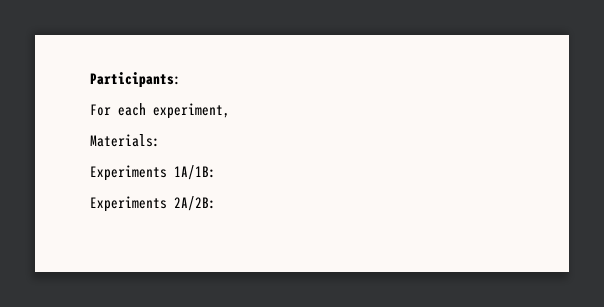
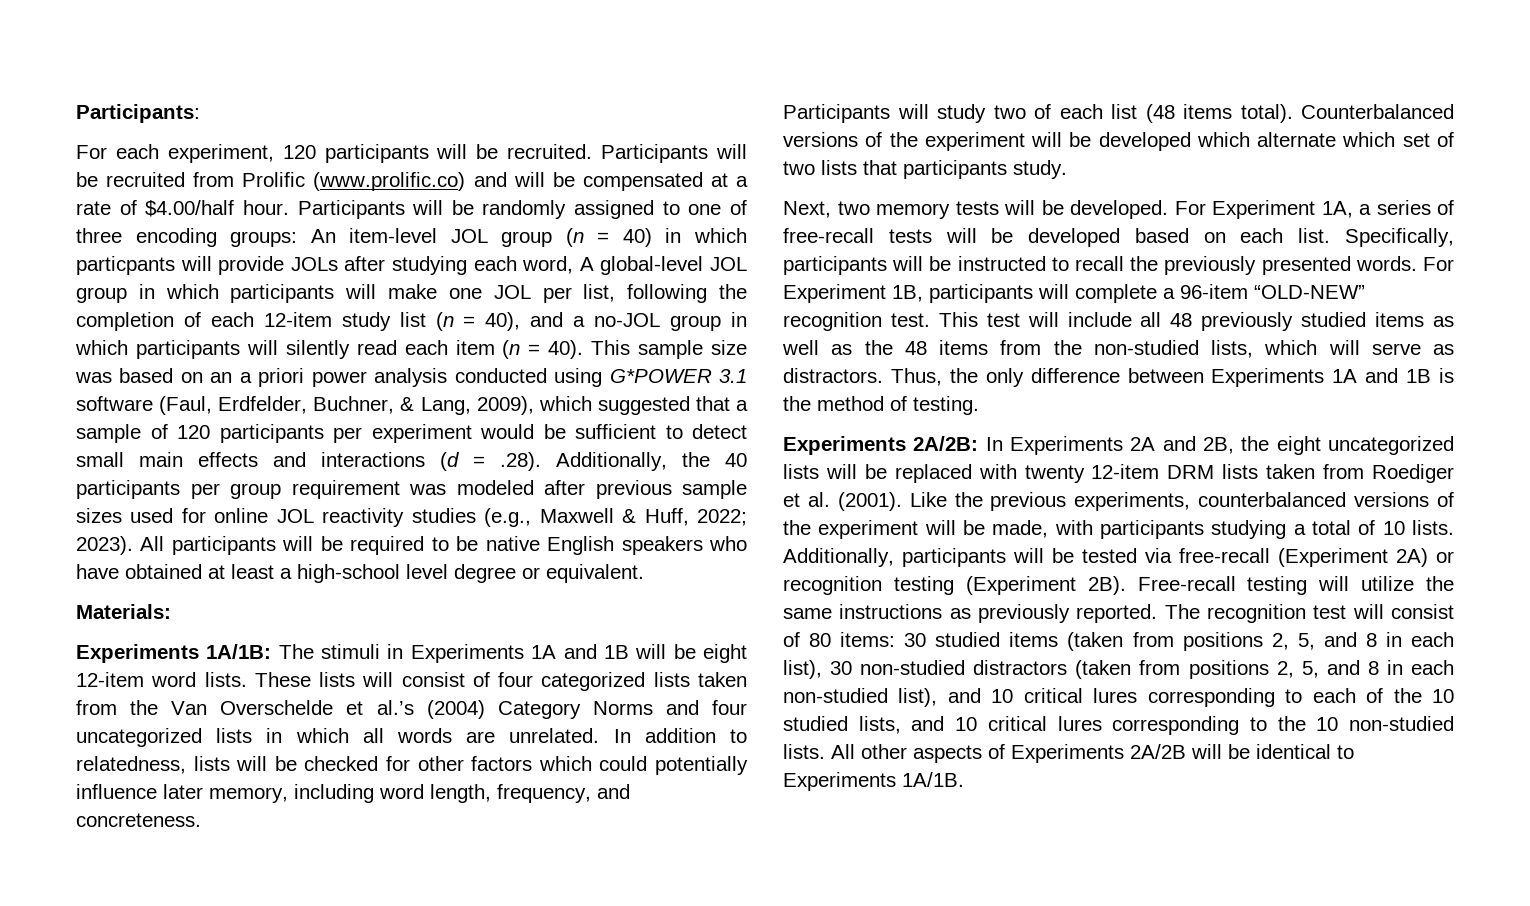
- For each experiment,
+ For each experiment, 120 participants will be recruited. Participants will be recruited from Prolific (www.prolific.co) and will be compensated at a rate of $4.00/half hour. Participants will be randomly assigned to one of three encoding groups: An item-level JOL group (n = 40) in which particpants will provide JOLs after studying each word, A global-level JOL group in which participants will make one JOL per list, following the completion of each 12-item study list (n = 40), and a no-JOL group in which participants will silently read each item (n = 40). This sample size was based on an a priori power analysis conducted using G*POWER 3.1 software (Faul, Erdfelder, Buchner, & Lang, 2009), which suggested that a sample of 120 participants per experiment would be sufficient to detect small main effects and interactions (d = .28). Additionally, the 40 participants per group requirement was modeled after previous sample sizes used for online JOL reactivity studies (e.g., Maxwell & Huff, 2022; 2023). All participants will be required to be native English speakers who have obtained at least a high-school level degree or equivalent.
  Materials:
- Experiments 1A/1B:
- Experiments 2A/2B:
+ Experiments 1A/1B: The stimuli in Experiments 1A and 1B will be eight 12-item word lists. These lists will consist of four categorized lists taken from the Van Overschelde et al.’s (2004) Category Norms and four uncategorized lists in which all words are unrelated. In addition to relatedness, lists will be checked for other factors which could potentially influence later memory, including word length, frequency, and concreteness.
+ Participants will study two of each list (48 items total). Counterbalanced versions of the experiment will be developed which alternate which set of two lists that participants study.
+ Next, two memory tests will be developed. For Experiment 1A, a series of free-recall tests will be developed based on each list. Specifically, participants will be instructed to recall the previously presented words. For Experiment 1B, participants will complete a 96-item “OLD-NEW” recognition test. This test will include all 48 previously studied items as well as the 48 items from the non-studied lists, which will serve as distractors. Thus, the only difference between Experiments 1A and 1B is the method of testing.
+ Experiments 2A/2B: In Experiments 2A and 2B, the eight uncategorized lists will be replaced with twenty 12-item DRM lists taken from Roediger et al. (2001). Like the previous experiments, counterbalanced versions of the experiment will be made, with participants studying a total of 10 lists. Additionally, participants will be tested via free-recall (Experiment 2A) or recognition testing (Experiment 2B). Free-recall testing will utilize the same instructions as previously reported. The recognition test will consist of 80 items: 30 studied items (taken from positions 2, 5, and 8 in each list), 30 non-studied distractors (taken from positions 2, 5, and 8 in each non-studied list), and 10 critical lures corresponding to each of the 10 studied lists, and 10 critical lures corresponding to the 10 non-studied lists. All other aspects of Experiments 2A/2B will be identical to Experiments 1A/1B.

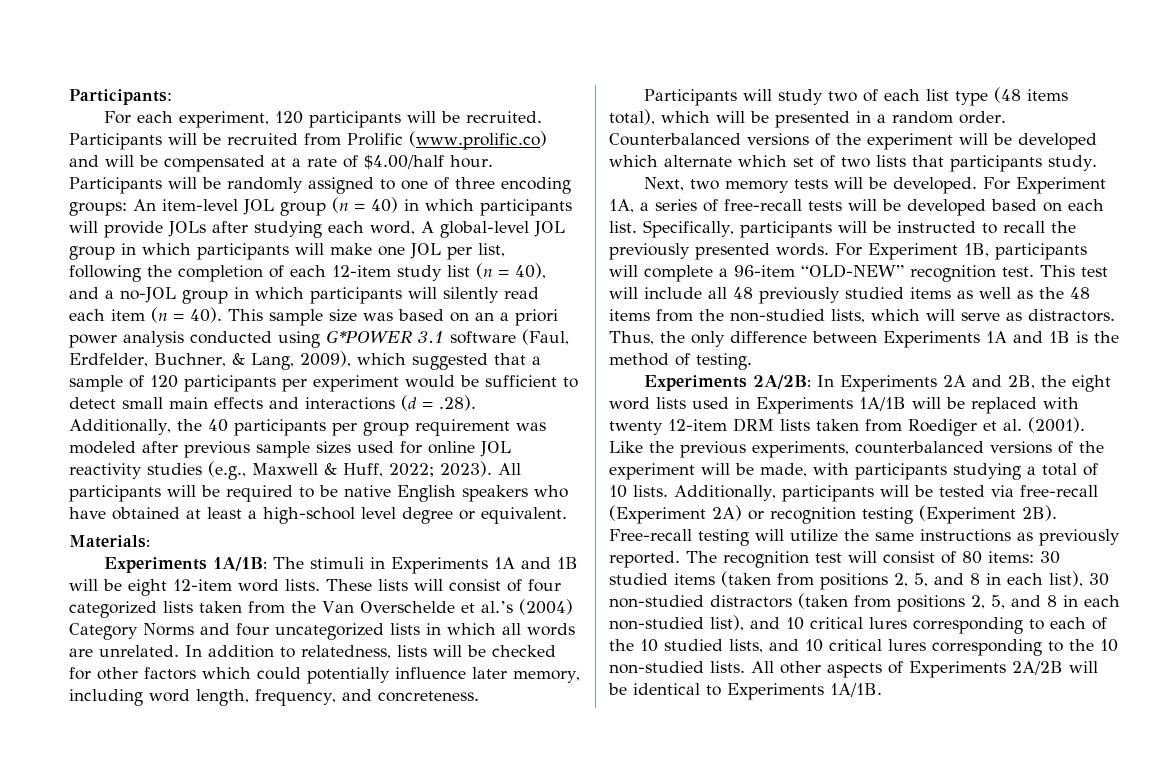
- An item-level JOL group (n = 40) in which particpants will provide JOLs after studying each word, A global-level JOL group in which participants will make one JOL per list, following the completion of each 12-item study list (n = 40), and a no-JOL group in which participants will silently read each item (n = 40).
+ An item-level JOL group (n = 40) in which participants will provide JOLs after studying each word, A global-level JOL group in which participants will make one JOL per list, following the completion of each 12-item study list (n = 40), and a no-JOL group in which participants will silently read each item (n = 40).
- Participants will study two of each list (48 items total).
+ Participants will study two of each list type (48 items total), which will be presented in a random order.
- Experiments 2A/2B: In Experiments 2A and 2B, the eight uncategorized lists will be replaced with twenty 12-item DRM lists taken from Roediger et al. (2001).
+ Experiments 2A/2B: In Experiments 2A and 2B, the eight word lists used in Experiments 1A/1B will be replaced with twenty 12-item DRM lists taken from Roediger et al. (2001).

